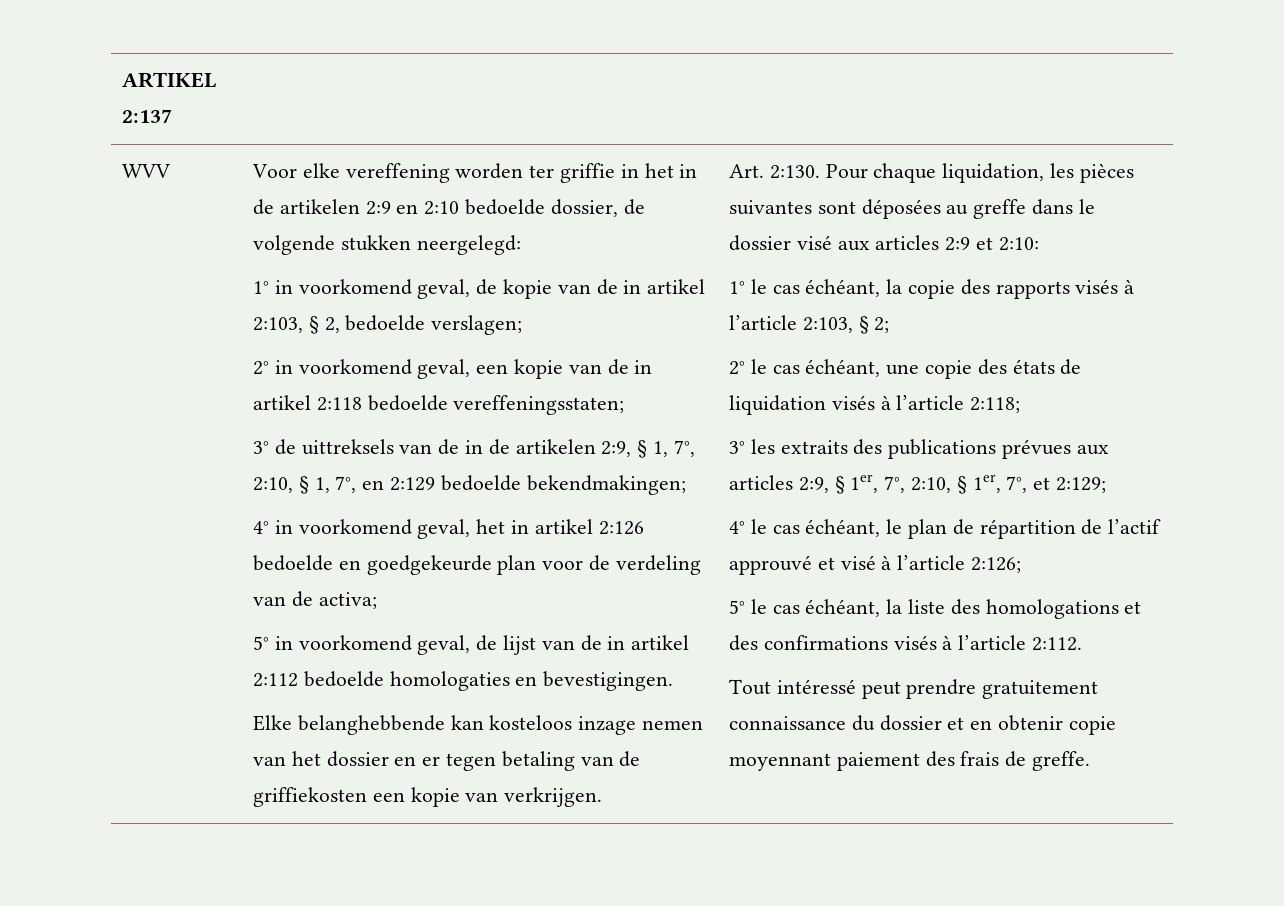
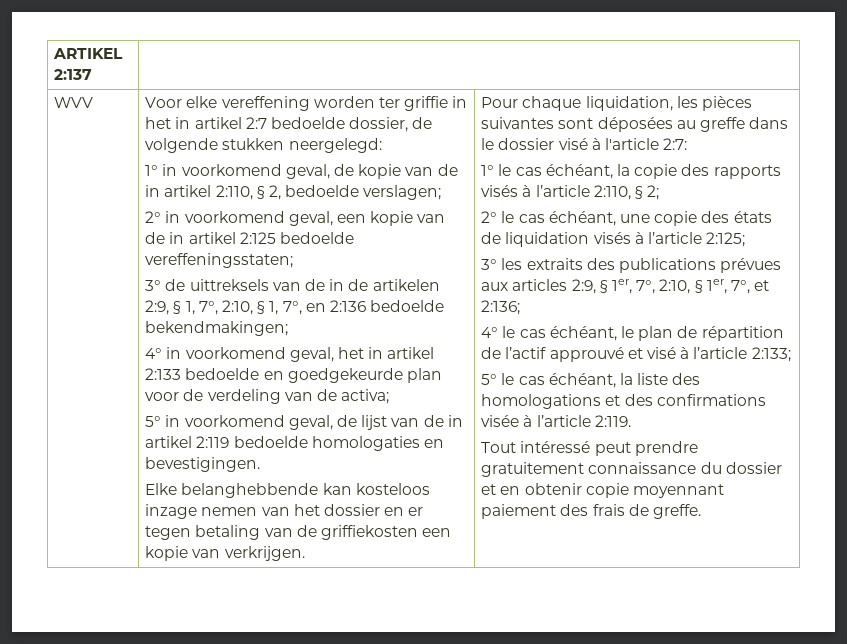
- Voor elke vereffening worden ter griffie in het in de artikelen 2:9 en 2:10 bedoelde dossier, de volgende stukken neergelegd:
+ Voor elke vereffening worden ter griffie in het in artikel 2:7 bedoelde dossier, de volgende stukken neergelegd:
- 1° in voorkomend geval, de kopie van de in artikel 2:103, § 2, bedoelde verslagen;
+ 1° in voorkomend geval, de kopie van de in artikel 2:110, § 2, bedoelde verslagen;
- 2° in voorkomend geval, een kopie van de in artikel 2:118 bedoelde vereffeningsstaten;
+ 2° in voorkomend geval, een kopie van de in artikel 2:125 bedoelde vereffeningsstaten;
- 3° de uittreksels van de in de artikelen 2:9, § 1, 7°, 2:10, § 1, 7°, en 2:129 bedoelde bekendmakingen;
+ 3° de uittreksels van de in de artikelen 2:9, § 1, 7°, 2:10, § 1, 7°, en 2:136 bedoelde bekendmakingen;
- 4° in voorkomend geval, het in artikel 2:126 bedoelde en goedgekeurde plan voor de verdeling van de activa;
+ 4° in voorkomend geval, het in artikel 2:133 bedoelde en goedgekeurde plan voor de verdeling van de activa;
- 5° in voorkomend geval, de lijst van de in artikel 2:112 bedoelde homologaties en bevestigingen.
+ 5° in voorkomend geval, de lijst van de in artikel 2:119 bedoelde homologaties en bevestigingen.
- Art. 2:130. Pour chaque liquidation, les pièces suivantes sont déposées au greffe dans le dossier visé aux articles 2:9 et 2:10:
+ Pour chaque liquidation, les pièces suivantes sont déposées au greffe dans le dossier visé à l'article 2:7:
- 1° le cas échéant, la copie des rapports visés à l’article 2:103, § 2;
+ 1° le cas échéant, la copie des rapports visés à l’article 2:110, § 2;
- 2° le cas échéant, une copie des états de liquidation visés à l’article 2:118;
+ 2° le cas échéant, une copie des états de liquidation visés à l’article 2:125;
- 3° les extraits des publications prévues aux articles 2:9, § 1er, 7°, 2:10, § 1er, 7°, et 2:129;
+ 3° les extraits des publications prévues aux articles 2:9, § 1er, 7°, 2:10, § 1er, 7°, et 2:136;
- 4° le cas échéant, le plan de répartition de l’actif approuvé et visé à l’article 2:126;
+ 4° le cas échéant, le plan de répartition de l’actif approuvé et visé à l’article 2:133;
- 5° le cas échéant, la liste des homologations et des confirmations visés à l’article 2:112.
+ 5° le cas échéant, la liste des homologations et des confirmations visée à l’article 2:119.

